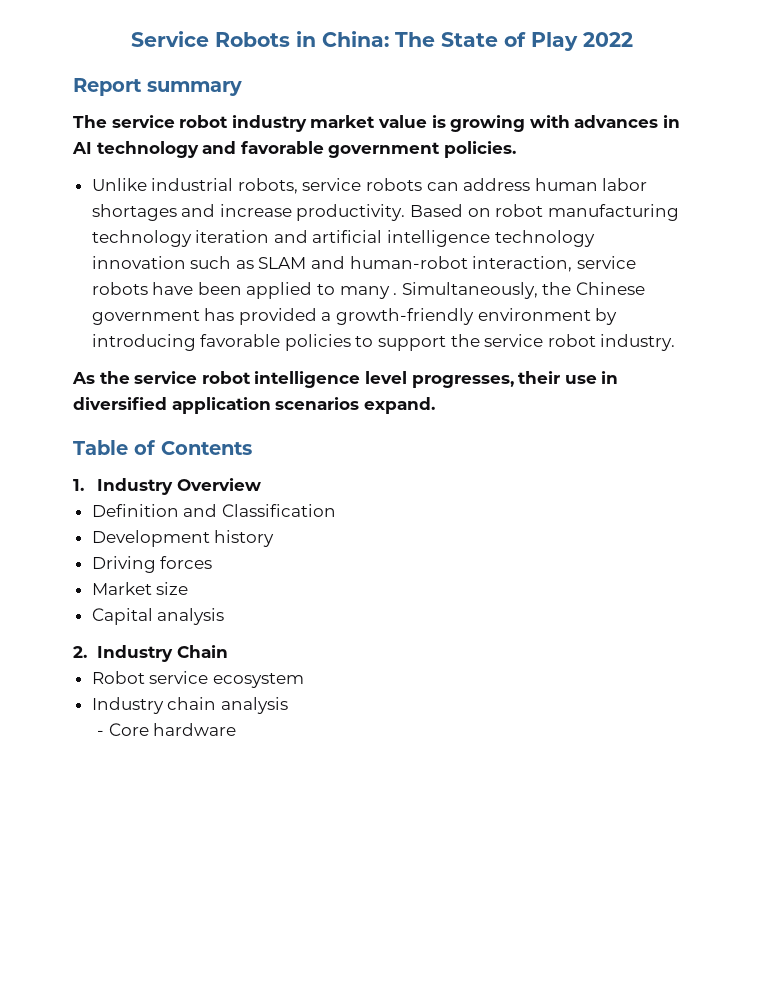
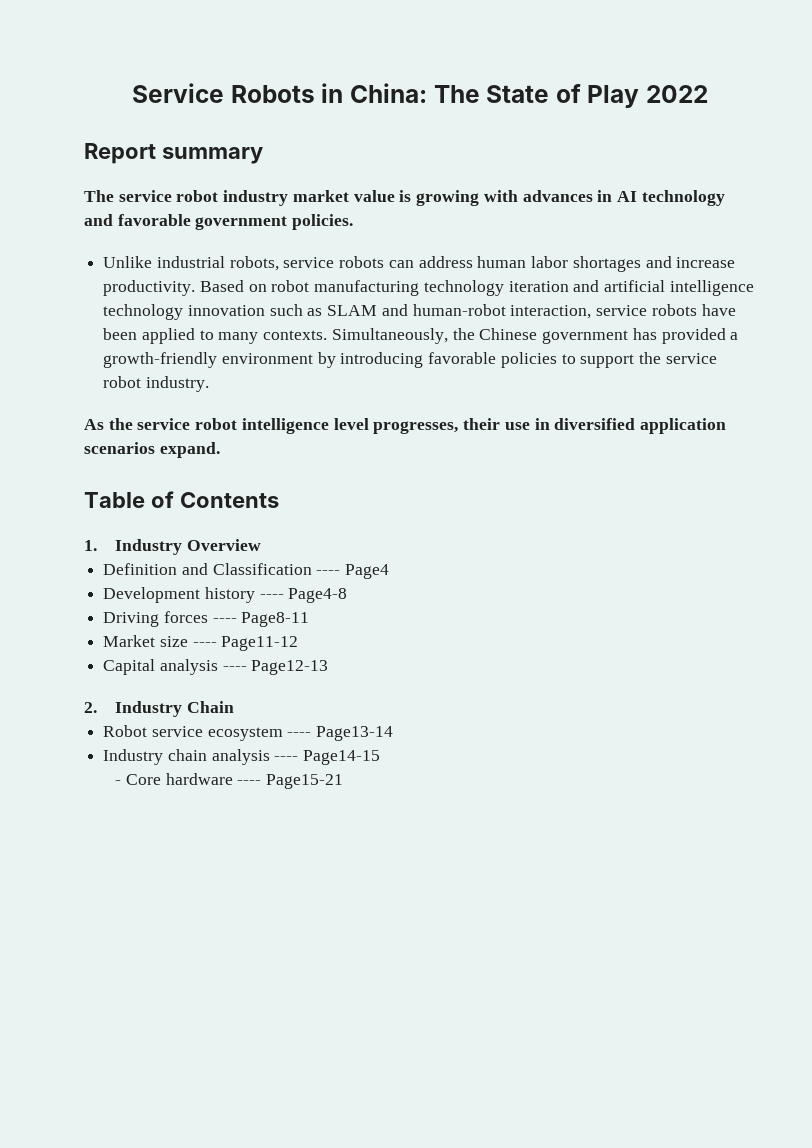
- Based on robot manufacturing technology iteration and artificial intelligence technology innovation such as SLAM and human-robot interaction, service robots have been applied to many .
+ Based on robot manufacturing technology iteration and artificial intelligence technology innovation such as SLAM and human-robot interaction, service robots have been applied to many contexts.
- Definition and Classification
+ Definition and Classification ---- Page4
- Development history
+ Development history ---- Page4-8
- Driving forces
+ Driving forces ---- Page8-11
- Market size
+ Market size ---- Page11-12
- Capital analysis
+ Capital analysis ---- Page12-13
- Robot service ecosystem
+ Robot service ecosystem ---- Page13-14
- Industry chain analysis
+ Industry chain analysis ---- Page14-15
- - Core hardware
+ - Core hardware ---- Page15-21

